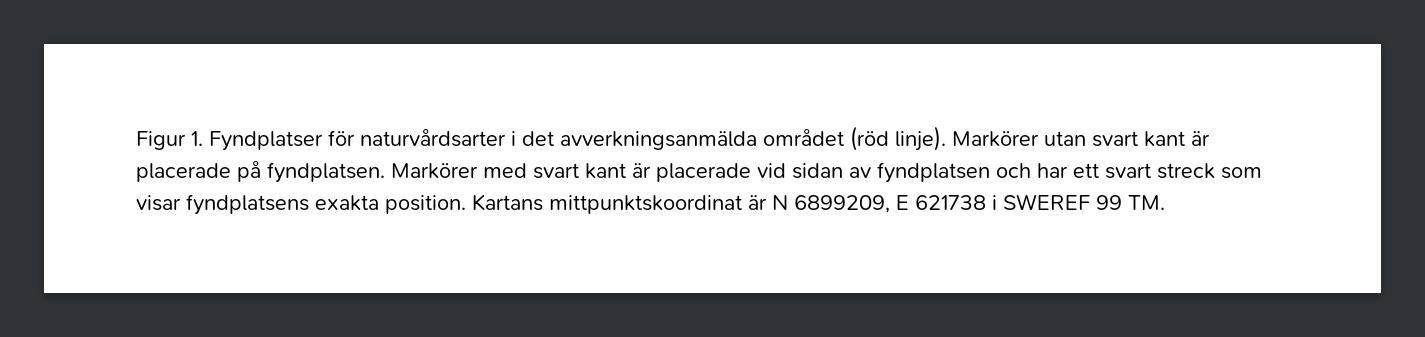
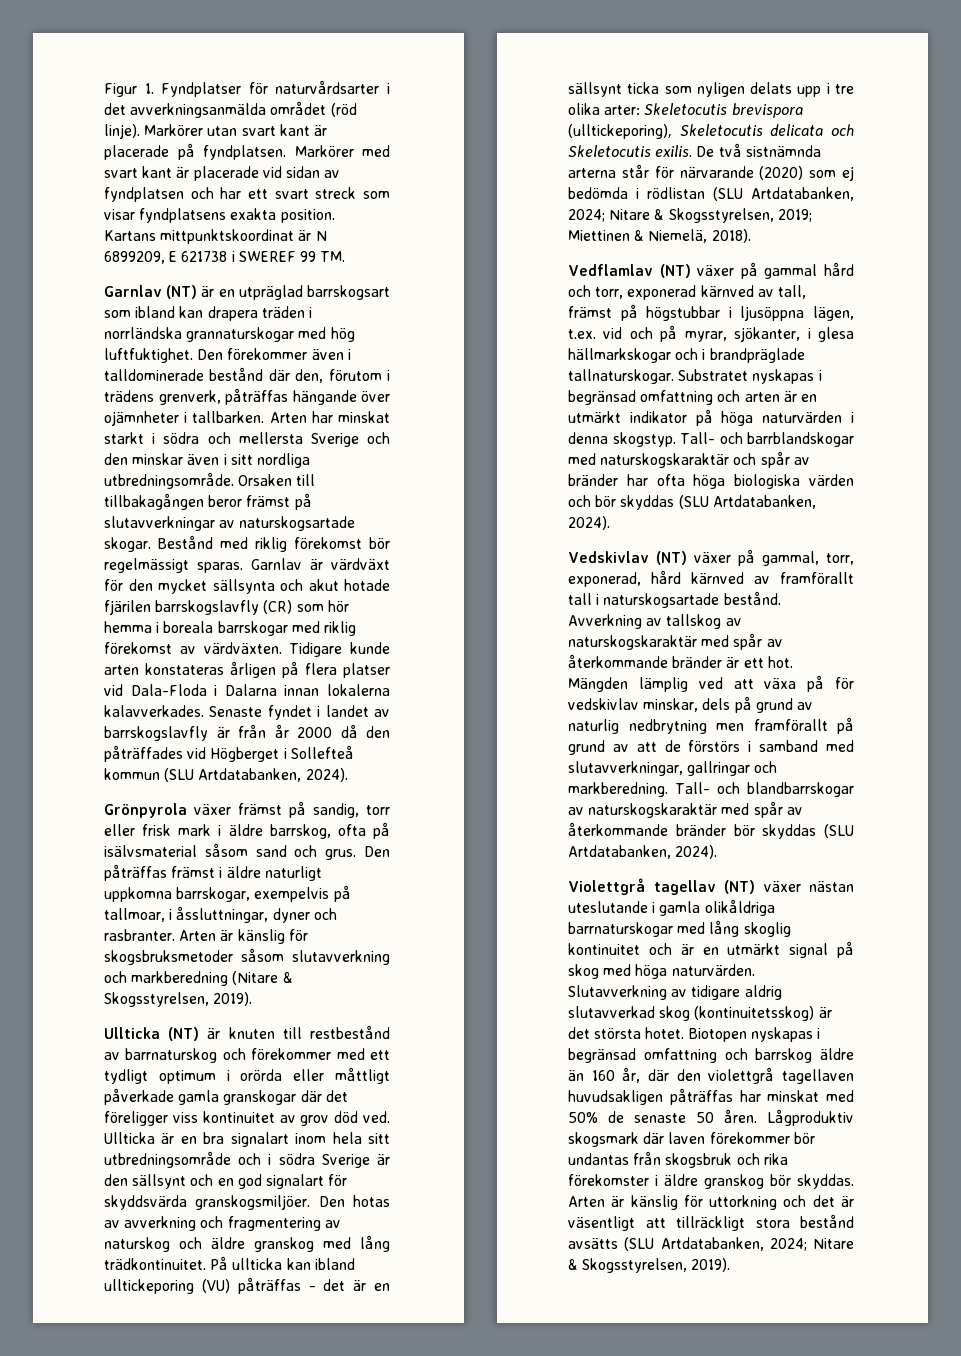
+ Garnlav (NT) är en utpräglad barrskogsart som ibland kan drapera träden i norrländska grannaturskogar med hög luftfuktighet. Den förekommer även i talldominerade bestånd där den, förutom i trädens grenverk, påträffas hängande över ojämnheter i tallbarken. Arten har minskat starkt i södra och mellersta Sverige och den minskar även i sitt nordliga utbredningsområde. Orsaken till tillbakagången beror främst på slutavverkningar av naturskogsartade skogar. Bestånd med riklig förekomst bör regelmässigt sparas. Garnlav är värdväxt för den mycket sällsynta och akut hotade fjärilen barrskogslavfly (CR) som hör hemma i boreala barrskogar med riklig förekomst av värdväxten. Tidigare kunde arten konstateras årligen på flera platser vid Dala-Floda i Dalarna innan lokalerna kalavverkades. Senaste fyndet i landet av barrskogslavfly är från år 2000 då den påträffades vid Högberget i Sollefteå kommun (SLU Artdatabanken, 2024).
+ Grönpyrola växer främst på sandig, torr eller frisk mark i äldre barrskog, ofta på isälvsmaterial såsom sand och grus. Den påträffas främst i äldre naturligt uppkomna barrskogar, exempelvis på tallmoar, i åssluttningar, dyner och rasbranter. Arten är känslig för skogsbruksmetoder såsom slutavverkning och markberedning (Nitare & Skogsstyrelsen, 2019).
+ Ullticka (NT) är knuten till restbestånd av barrnaturskog och förekommer med ett tydligt optimum i orörda eller måttligt påverkade gamla granskogar där det föreligger viss kontinuitet av grov död ved. Ullticka är en bra signalart inom hela sitt utbredningsområde och i södra Sverige är den sällsynt och en god signalart för skyddsvärda granskogsmiljöer. Den hotas av avverkning och fragmentering av naturskog och äldre granskog med lång trädkontinuitet. På ullticka kan ibland ulltickeporing (VU) påträffas - det är en sällsynt ticka som nyligen delats upp i tre olika arter: Skeletocutis brevispora (ulltickeporing), Skeletocutis delicata och Skeletocutis exilis. De två sistnämnda arterna står för närvarande (2020) som ej bedömda i rödlistan (SLU Artdatabanken, 2024; Nitare & Skogsstyrelsen, 2019; Miettinen & Niemelä, 2018).
+ Vedflamlav (NT) växer på gammal hård och torr, exponerad kärnved av tall, främst på högstubbar i ljusöppna lägen, t.ex. vid och på myrar, sjökanter, i glesa hällmarkskogar och i brandpräglade tallnaturskogar. Substratet nyskapas i begränsad omfattning och arten är en utmärkt indikator på höga naturvärden i denna skogstyp. Tall- och barrblandskogar med naturskogskaraktär och spår av bränder har ofta höga biologiska värden och bör skyddas (SLU Artdatabanken, 2024).
+ Vedskivlav (NT) växer på gammal, torr, exponerad, hård kärnved av framförallt tall i naturskogsartade bestånd. Avverkning av tallskog av naturskogskaraktär med spår av återkommande bränder är ett hot. Mängden lämplig ved att växa på för vedskivlav minskar, dels på grund av naturlig nedbrytning men framförallt på grund av att de förstörs i samband med slutavverkningar, gallringar och markberedning. Tall- och blandbarrskogar av naturskogskaraktär med spår av återkommande bränder bör skyddas (SLU Artdatabanken, 2024).
+ Violettgrå tagellav (NT) växer nästan uteslutande i gamla olikåldriga barrnaturskogar med lång skoglig kontinuitet och är en utmärkt signal på skog med höga naturvärden. Slutavverkning av tidigare aldrig slutavverkad skog (kontinuitetsskog) är det största hotet. Biotopen nyskapas i begränsad omfattning och barrskog äldre än 160 år, där den violettgrå tagellaven huvudsakligen påträffas har minskat med 50% de senaste 50 åren. Lågproduktiv skogsmark där laven förekommer bör undantas från skogsbruk och rika förekomster i äldre granskog bör skyddas. Arten är känslig för uttorkning och det är väsentligt att tillräckligt stora bestånd avsätts (SLU Artdatabanken, 2024; Nitare & Skogsstyrelsen, 2019).

